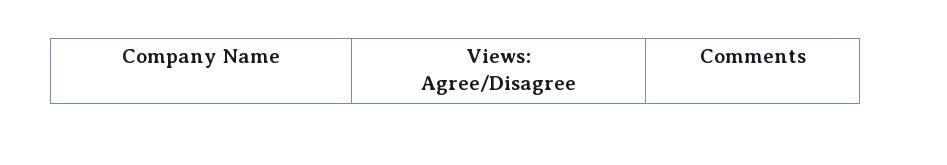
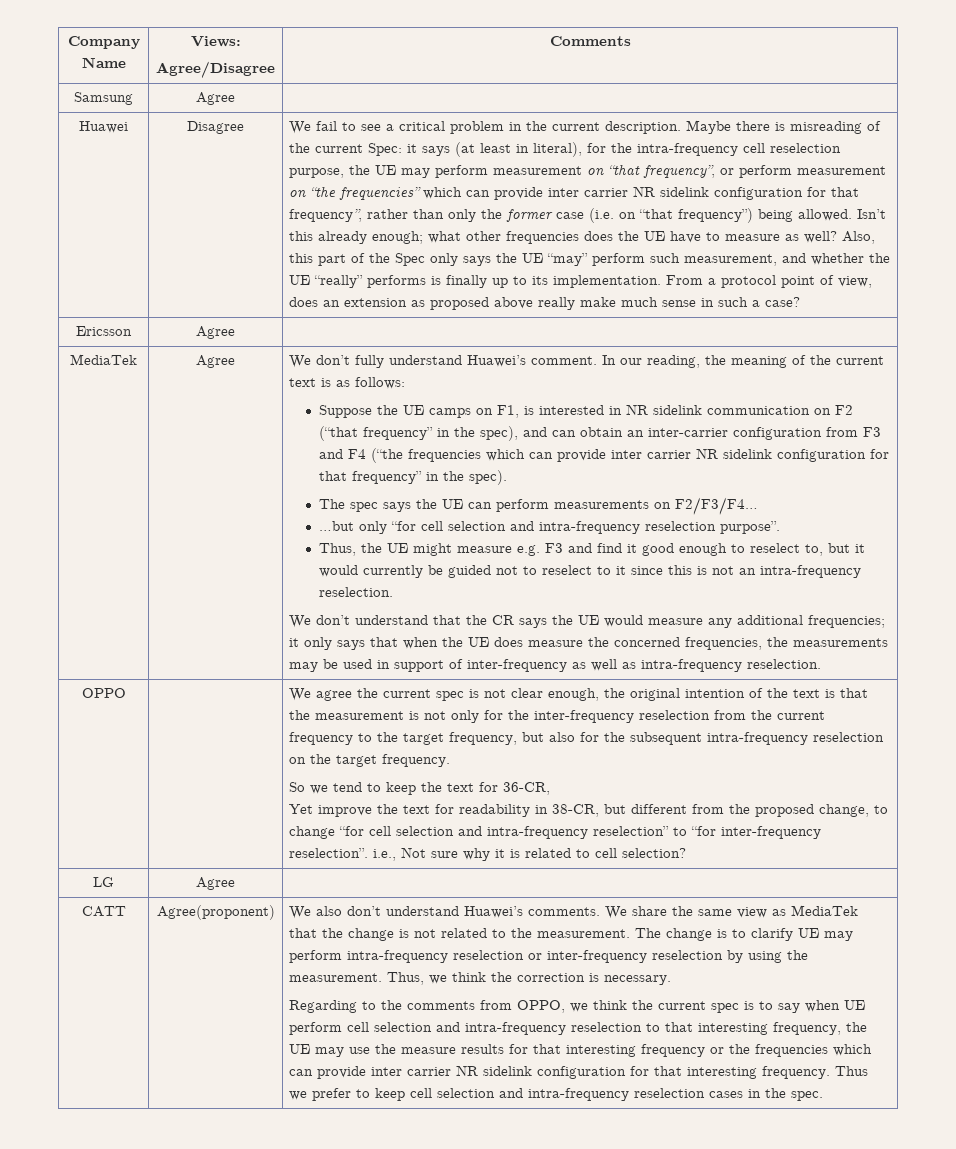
+ Samsung | Agree |
+ Huawei | Disagree | We fail to see a critical problem in the current description. Maybe there is misreading of the current Spec: it says (at least in literal), for the intra-frequency cell reselection purpose, the UE may perform measurement on “that frequency”, or perform measurement on “the frequencies” which can provide inter carrier NR sidelink configuration for that frequency”, rather than only the former case (i.e. on “that frequency”) being allowed. Isn’t this already enough; what other frequencies does the UE have to measure as well? Also, this part of the Spec only says the UE “may” perform such measurement, and whether the UE “really” performs is finally up to its implementation. From a protocol point of view, does an extension as proposed above really make much sense in such a case?
+ Ericsson | Agree |
+ MediaTek | Agree | We don’t fully understand Huawei’s comment. In our reading, the meaning of the current text is as follows:
+ Suppose the UE camps on F1, is interested in NR sidelink communication on F2 (“that frequency” in the spec), and can obtain an inter-carrier configuration from F3 and F4 (“the frequencies which can provide inter carrier NR sidelink configuration for that frequency” in the spec).
+ The spec says the UE can perform measurements on F2/F3/F4…
+ …but only “for cell selection and intra-frequency reselection purpose”.
+ Thus, the UE might measure e.g. F3 and find it good enough to reselect to, but it would currently be guided not to reselect to it since this is not an intra-frequency reselection.
+ We don’t understand that the CR says the UE would measure any additional frequencies; it only says that when the UE does measure the concerned frequencies, the measurements may be used in support of inter-frequency as well as intra-frequency reselection.
+ OPPO | | We agree the current spec is not clear enough, the original intention of the text is that the measurement is not only for the inter-frequency reselection from the current frequency to the target frequency, but also for the subsequent intra-frequency reselection on the target frequency.
+ So we tend to keep the text for 36-CR,
+ Yet improve the text for readability in 38-CR, but different from the proposed change, to change “for cell selection and intra-frequency reselection” to “for inter-frequency reselection”. i.e., Not sure why it is related to cell selection?
+ LG | Agree |
+ CATT | Agree(proponent) | We also don’t understand Huawei’s comments. We share the same view as MediaTek that the change is not related to the measurement. The change is to clarify UE may perform intra-frequency reselection or inter-frequency reselection by using the measurement. Thus, we think the correction is necessary.
+ Regarding to the comments from OPPO, we think the current spec is to say when UE perform cell selection and intra-frequency reselection to that interesting frequency, the UE may use the measure results for that interesting frequency or the frequencies which can provide inter carrier NR sidelink configuration for that interesting frequency. Thus we prefer to keep cell selection and intra-frequency reselection cases in the spec.

